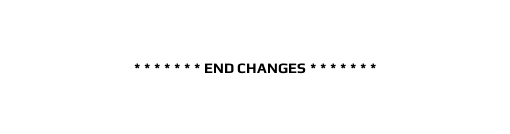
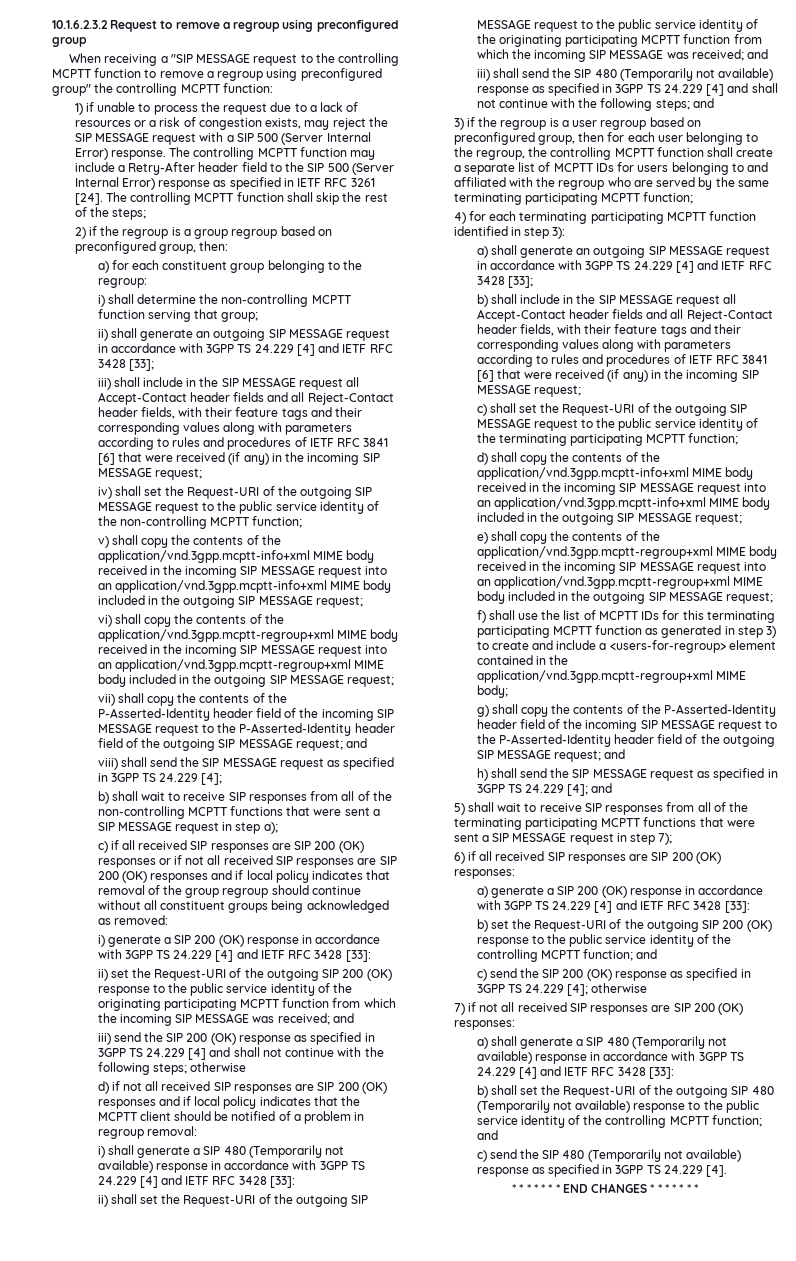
+ 10.1.6.2.3.2 Request to remove a regroup using preconfigured group
+ When receiving a "SIP MESSAGE request to the controlling MCPTT function to remove a regroup using preconfigured group" the controlling MCPTT function:
+ 1) if unable to process the request due to a lack of resources or a risk of congestion exists, may reject the SIP MESSAGE request with a SIP 500 (Server Internal Error) response. The controlling MCPTT function may include a Retry-After header field to the SIP 500 (Server Internal Error) response as specified in IETF RFC 3261 [24]. The controlling MCPTT function shall skip the rest of the steps;
+ 2) if the regroup is a group regroup based on preconfigured group, then:
+ a) for each constituent group belonging to the regroup:
+ i) shall determine the non-controlling MCPTT function serving that group;
+ ii) shall generate an outgoing SIP MESSAGE request in accordance with 3GPP TS 24.229 [4] and IETF RFC 3428 [33];
+ iii) shall include in the SIP MESSAGE request all Accept-Contact header fields and all Reject-Contact header fields, with their feature tags and their corresponding values along with parameters according to rules and procedures of IETF RFC 3841 [6] that were received (if any) in the incoming SIP MESSAGE request;
+ iv) shall set the Request-URI of the outgoing SIP MESSAGE request to the public service identity of the non-controlling MCPTT function;
+ v) shall copy the contents of the application/vnd.3gpp.mcptt-info+xml MIME body received in the incoming SIP MESSAGE request into an application/vnd.3gpp.mcptt-info+xml MIME body included in the outgoing SIP MESSAGE request;
+ vi) shall copy the contents of the application/vnd.3gpp.mcptt-regroup+xml MIME body received in the incoming SIP MESSAGE request into an application/vnd.3gpp.mcptt-regroup+xml MIME body included in the outgoing SIP MESSAGE request;
+ vii) shall copy the contents of the P-Asserted-Identity header field of the incoming SIP MESSAGE request to the P-Asserted-Identity header field of the outgoing SIP MESSAGE request; and
+ viii) shall send the SIP MESSAGE request as specified in 3GPP TS 24.229 [4];
+ b) shall wait to receive SIP responses from all of the non-controlling MCPTT functions that were sent a SIP MESSAGE request in step a);
+ c) if all received SIP responses are SIP 200 (OK) responses or if not all received SIP responses are SIP 200 (OK) responses and if local policy indicates that removal of the group regroup should continue without all constituent groups being acknowledged as removed:
+ i) generate a SIP 200 (OK) response in accordance with 3GPP TS 24.229 [4] and IETF RFC 3428 [33]:
+ ii) set the Request-URI of the outgoing SIP 200 (OK) response to the public service identity of the originating participating MCPTT function from which the incoming SIP MESSAGE was received; and
+ iii) send the SIP 200 (OK) response as specified in 3GPP TS 24.229 [4] and shall not continue with the following steps; otherwise
+ d) if not all received SIP responses are SIP 200 (OK) responses and if local policy indicates that the MCPTT client should be notified of a problem in regroup removal:
+ i) shall generate a SIP 480 (Temporarily not available) response in accordance with 3GPP TS 24.229 [4] and IETF RFC 3428 [33]:
+ ii) shall set the Request-URI of the outgoing SIP MESSAGE request to the public service identity of the originating participating MCPTT function from which the incoming SIP MESSAGE was received; and
+ iii) shall send the SIP 480 (Temporarily not available) response as specified in 3GPP TS 24.229 [4] and shall not continue with the following steps; and
+ 3) if the regroup is a user regroup based on preconfigured group, then for each user belonging to the regroup, the controlling MCPTT function shall create a separate list of MCPTT IDs for users belonging to and affiliated with the regroup who are served by the same terminating participating MCPTT function;
+ 4) for each terminating participating MCPTT function identified in step 3):
+ a) shall generate an outgoing SIP MESSAGE request in accordance with 3GPP TS 24.229 [4] and IETF RFC 3428 [33];
+ b) shall include in the SIP MESSAGE request all Accept-Contact header fields and all Reject-Contact header fields, with their feature tags and their corresponding values along with parameters according to rules and procedures of IETF RFC 3841 [6] that were received (if any) in the incoming SIP MESSAGE request;
+ c) shall set the Request-URI of the outgoing SIP MESSAGE request to the public service identity of the terminating participating MCPTT function;
+ d) shall copy the contents of the application/vnd.3gpp.mcptt-info+xml MIME body received in the incoming SIP MESSAGE request into an application/vnd.3gpp.mcptt-info+xml MIME body included in the outgoing SIP MESSAGE request;
+ e) shall copy the contents of the application/vnd.3gpp.mcptt-regroup+xml MIME body received in the incoming SIP MESSAGE request into an application/vnd.3gpp.mcptt-regroup+xml MIME body included in the outgoing SIP MESSAGE request;
+ f) shall use the list of MCPTT IDs for this terminating participating MCPTT function as generated in step 3) to create and include a <users-for-regroup> element contained in the application/vnd.3gpp.mcptt-regroup+xml MIME body;
+ g) shall copy the contents of the P-Asserted-Identity header field of the incoming SIP MESSAGE request to the P-Asserted-Identity header field of the outgoing SIP MESSAGE request; and
+ h) shall send the SIP MESSAGE request as specified in 3GPP TS 24.229 [4]; and
+ 5) shall wait to receive SIP responses from all of the terminating participating MCPTT functions that were sent a SIP MESSAGE request in step 7);
+ 6) if all received SIP responses are SIP 200 (OK) responses:
+ a) generate a SIP 200 (OK) response in accordance with 3GPP TS 24.229 [4] and IETF RFC 3428 [33]:
+ b) set the Request-URI of the outgoing SIP 200 (OK) response to the public service identity of the controlling MCPTT function; and
+ c) send the SIP 200 (OK) response as specified in 3GPP TS 24.229 [4]; otherwise
+ 7) if not all received SIP responses are SIP 200 (OK) responses:
+ a) shall generate a SIP 480 (Temporarily not available) response in accordance with 3GPP TS 24.229 [4] and IETF RFC 3428 [33]:
+ b) shall set the Request-URI of the outgoing SIP 480 (Temporarily not available) response to the public service identity of the controlling MCPTT function; and
+ c) send the SIP 480 (Temporarily not available) response as specified in 3GPP TS 24.229 [4].

